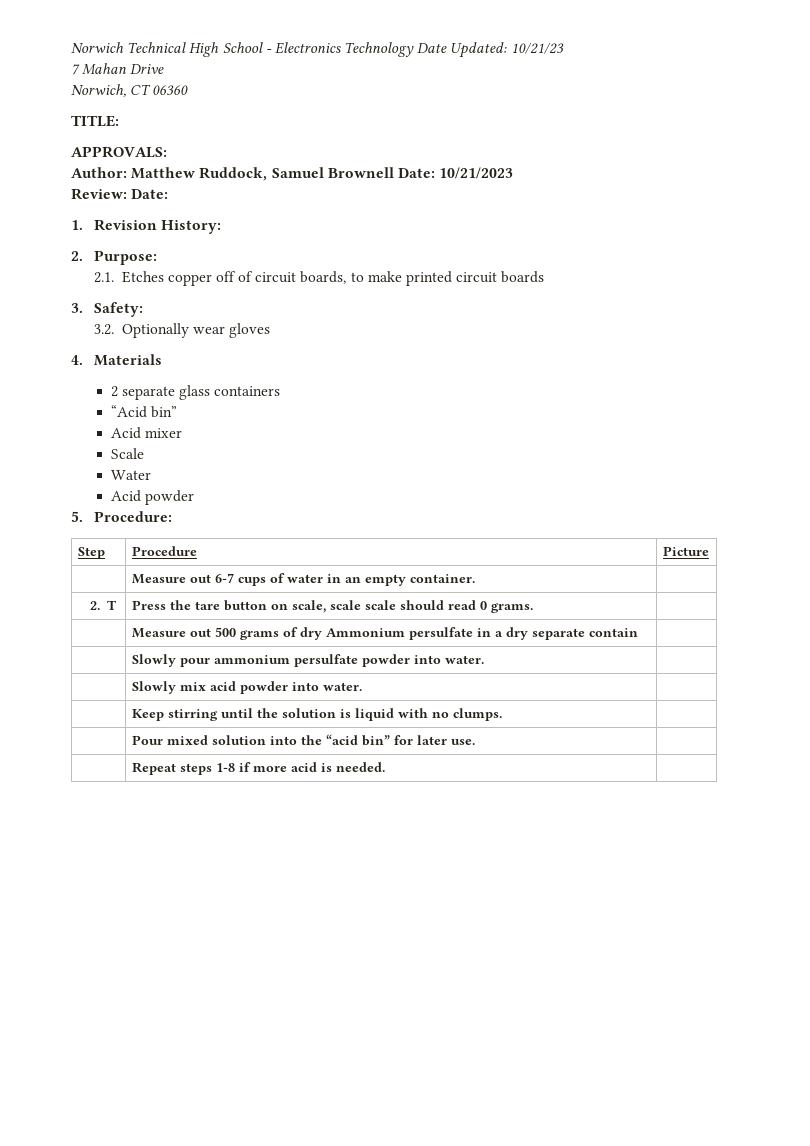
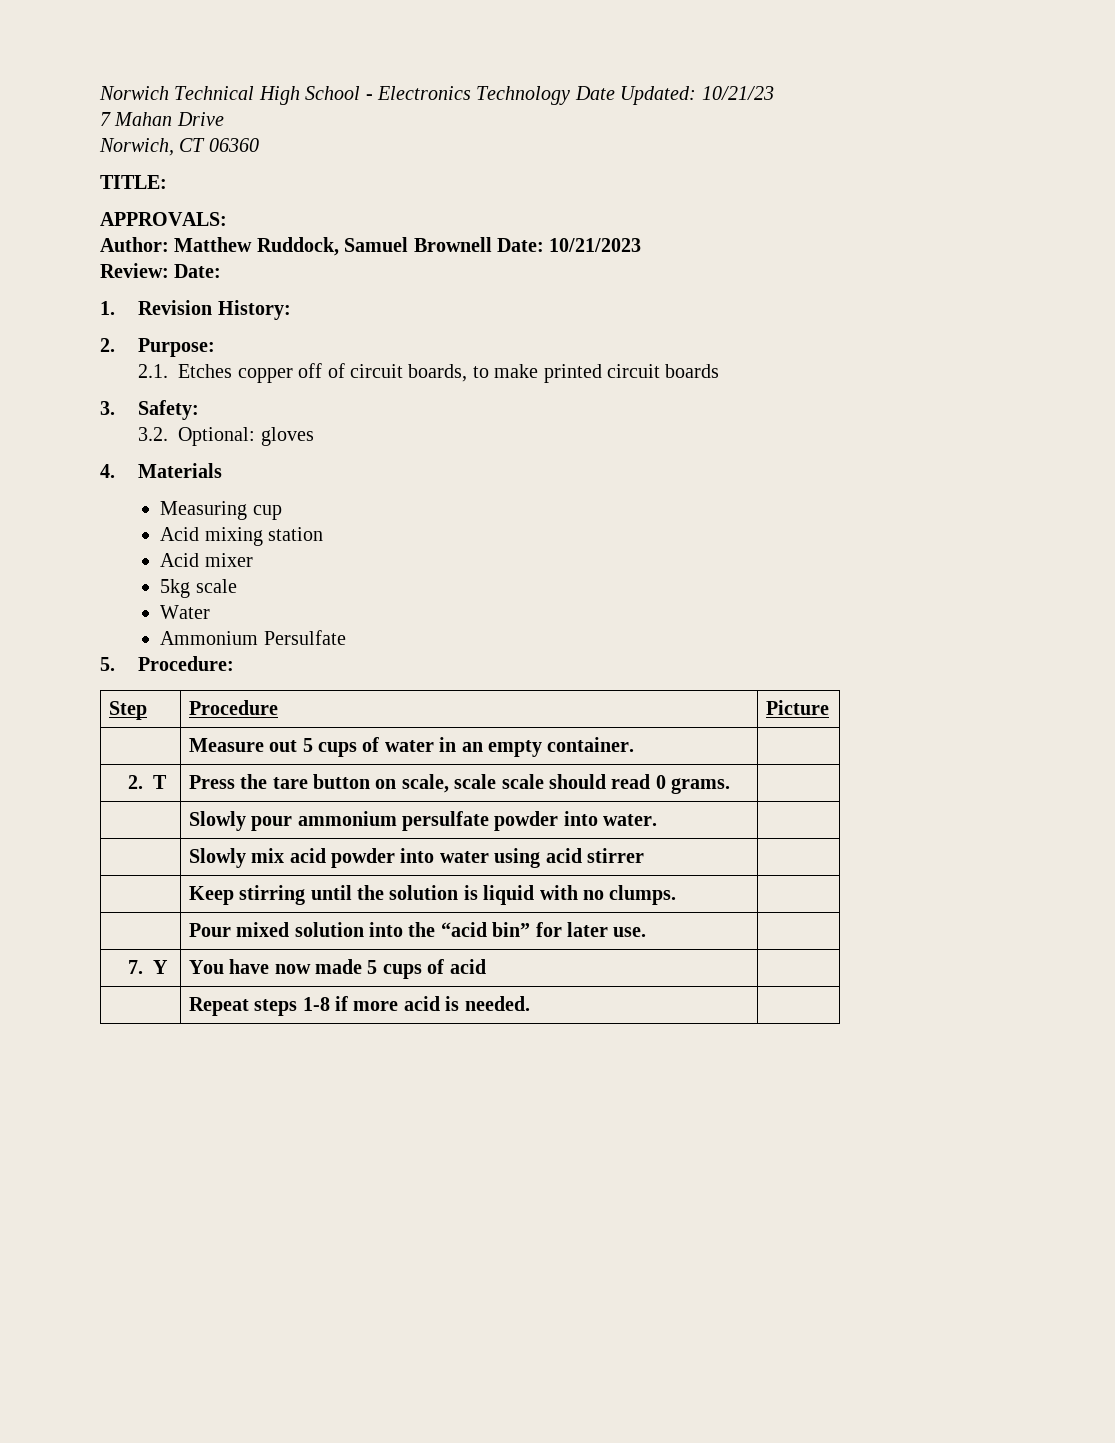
- 3.2. Optionally wear gloves
+ 3.2. Optional: gloves
- 2 separate glass containers
- “Acid bin”
+ Measuring cup
+ Acid mixing station
- Scale
+ 5kg scale
- Acid powder
+ Ammonium Persulfate
- | Measure out 6-7 cups of water in an empty container. |
+ | Measure out 5 cups of water in an empty container. |
- | Measure out 500 grams of dry Ammonium persulfate in a dry separate contain |
- | Slowly mix acid powder into water. |
+ | Slowly mix acid powder into water using acid stirrer |
+ 7. Y | You have now made 5 cups of acid |

